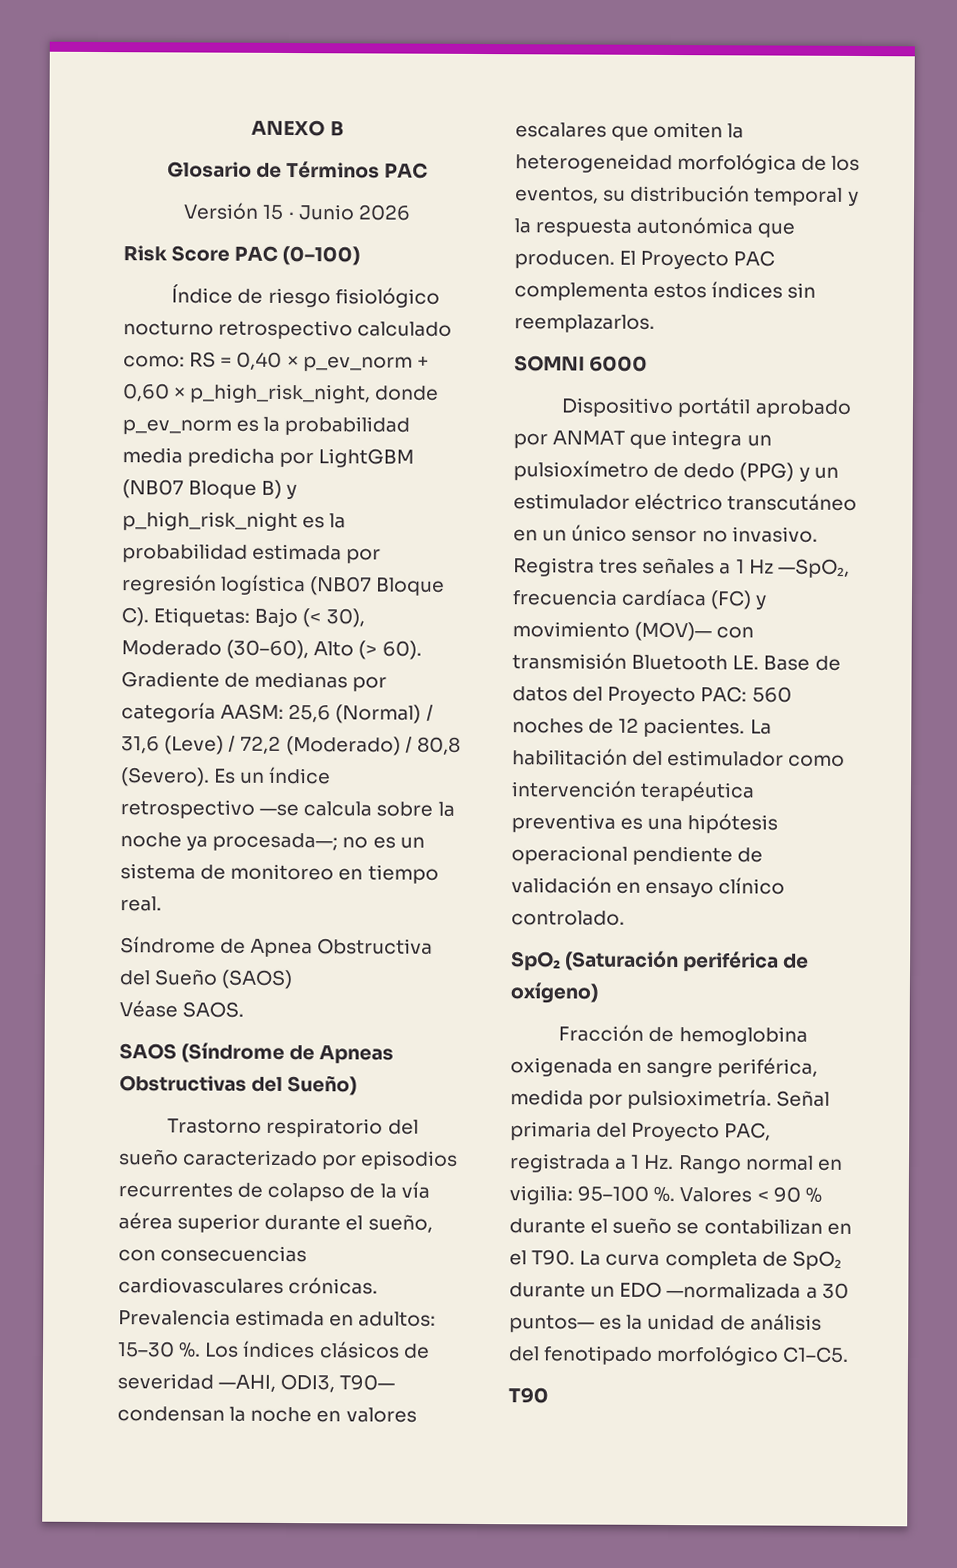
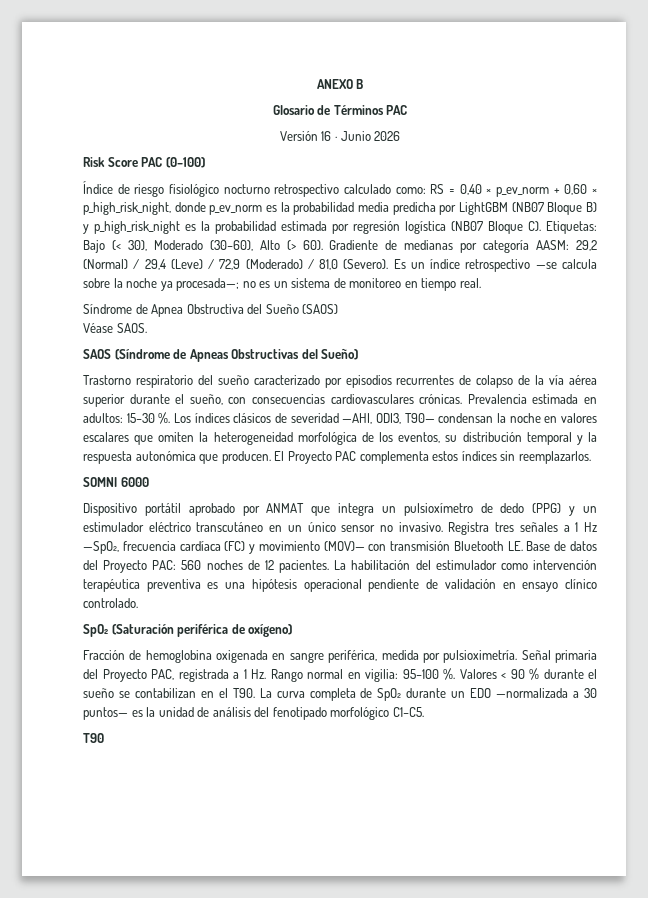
- Versión 15 · Junio 2026
+ Versión 16 · Junio 2026
- Gradiente de medianas por categoría AASM: 25,6 (Normal) / 31,6 (Leve) / 72,2 (Moderado) / 80,8 (Severo).
+ Gradiente de medianas por categoría AASM: 29,2 (Normal) / 29,4 (Leve) / 72,9 (Moderado) / 81,0 (Severo).

